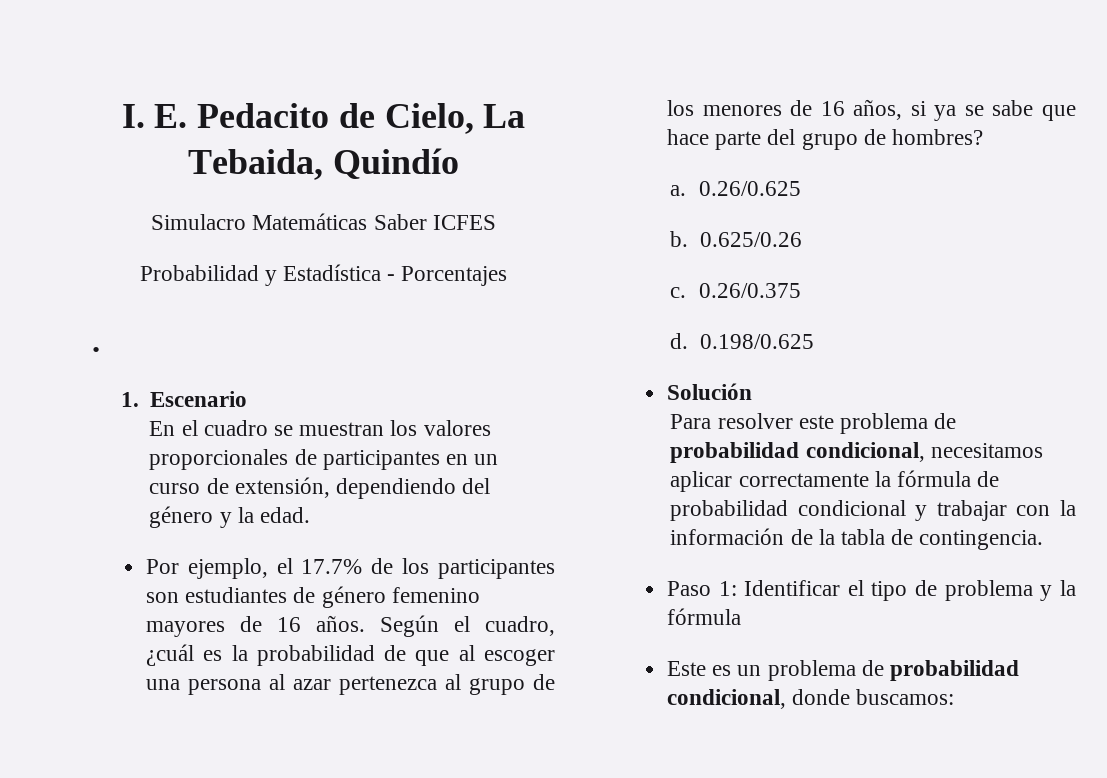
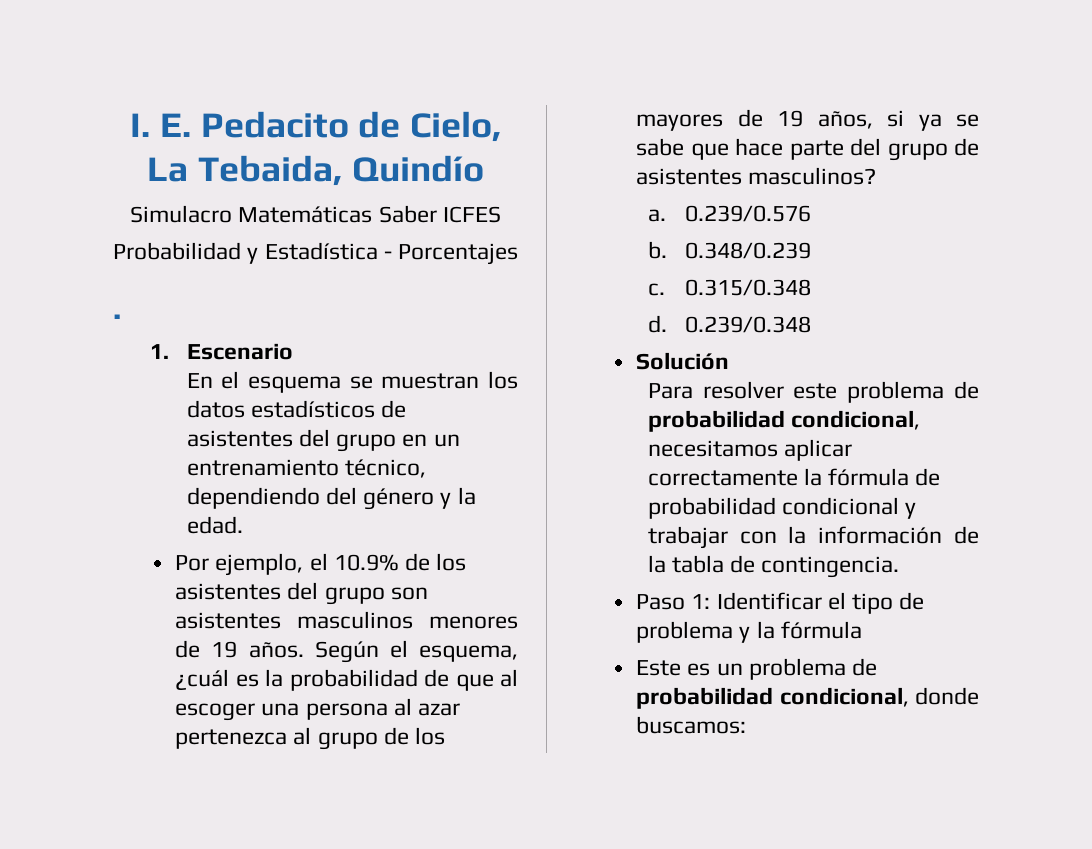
- En el cuadro se muestran los valores proporcionales de participantes en un curso de extensión, dependiendo del género y la edad.
+ En el esquema se muestran los datos estadísticos de asistentes del grupo en un entrenamiento técnico, dependiendo del género y la edad.
- Por ejemplo, el 17.7% de los participantes son estudiantes de género femenino mayores de 16 años.
+ Por ejemplo, el 10.9% de los asistentes del grupo son asistentes masculinos menores de 19 años.
- Según el cuadro, ¿cuál es la probabilidad de que al escoger una persona al azar pertenezca al grupo de los menores de 16 años, si ya se sabe que hace parte del grupo de hombres?
+ Según el esquema, ¿cuál es la probabilidad de que al escoger una persona al azar pertenezca al grupo de los mayores de 19 años, si ya se sabe que hace parte del grupo de asistentes masculinos?
- 0.26/0.625
+ 0.239/0.576
- 0.625/0.26
+ 0.348/0.239
- 0.26/0.375
+ 0.315/0.348
- 0.198/0.625
+ 0.239/0.348

